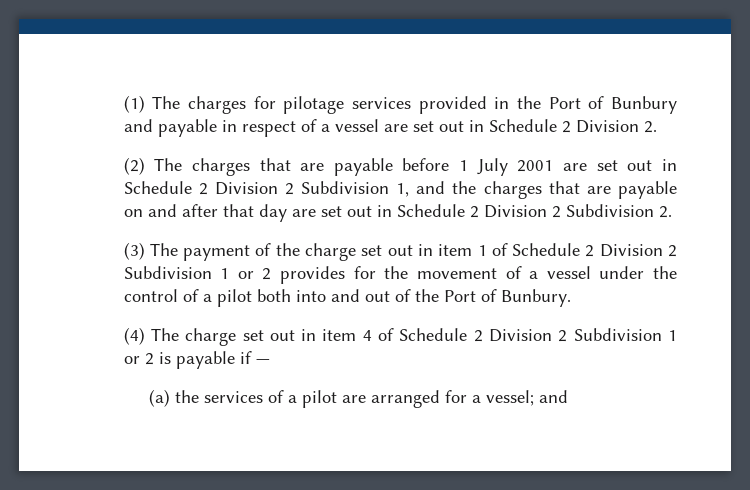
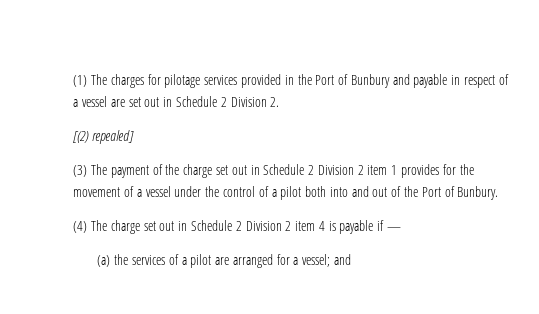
- (2) The charges that are payable before 1 July 2001 are set out in Schedule 2 Division 2 Subdivision 1, and the charges that are payable on and after that day are set out in Schedule 2 Division 2 Subdivision 2.
+ [(2) repealed]
- (3) The payment of the charge set out in item 1 of Schedule 2 Division 2 Subdivision 1 or 2 provides for the movement of a vessel under the control of a pilot both into and out of the Port of Bunbury.
+ (3) The payment of the charge set out in Schedule 2 Division 2 item 1 provides for the movement of a vessel under the control of a pilot both into and out of the Port of Bunbury.
- (4) The charge set out in item 4 of Schedule 2 Division 2 Subdivision 1 or 2 is payable if —
+ (4) The charge set out in Schedule 2 Division 2 item 4 is payable if —

